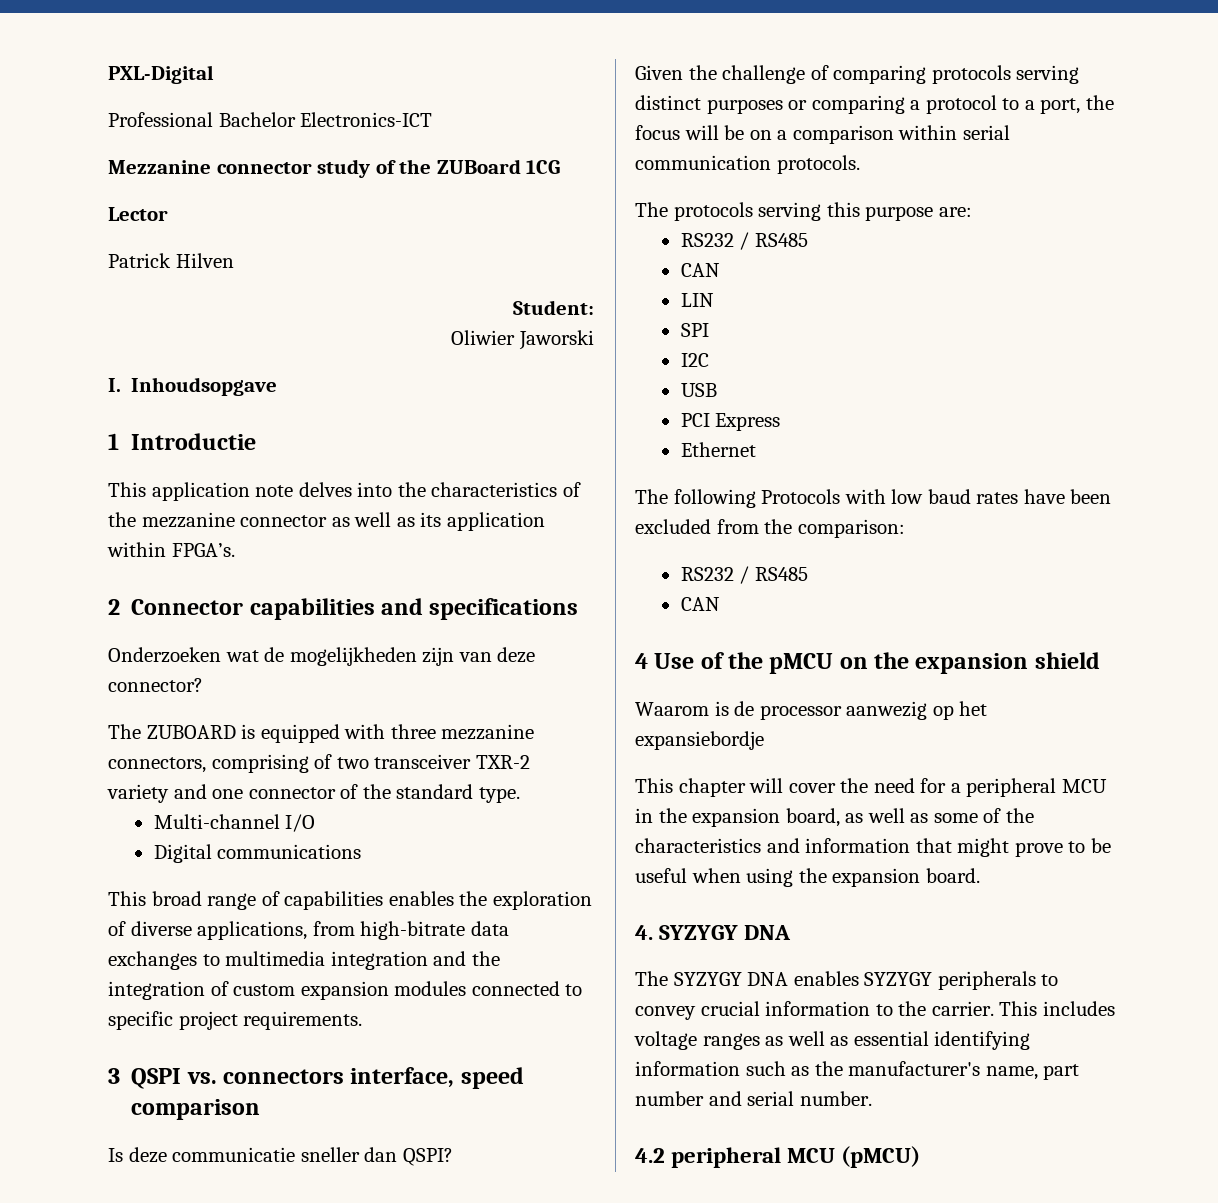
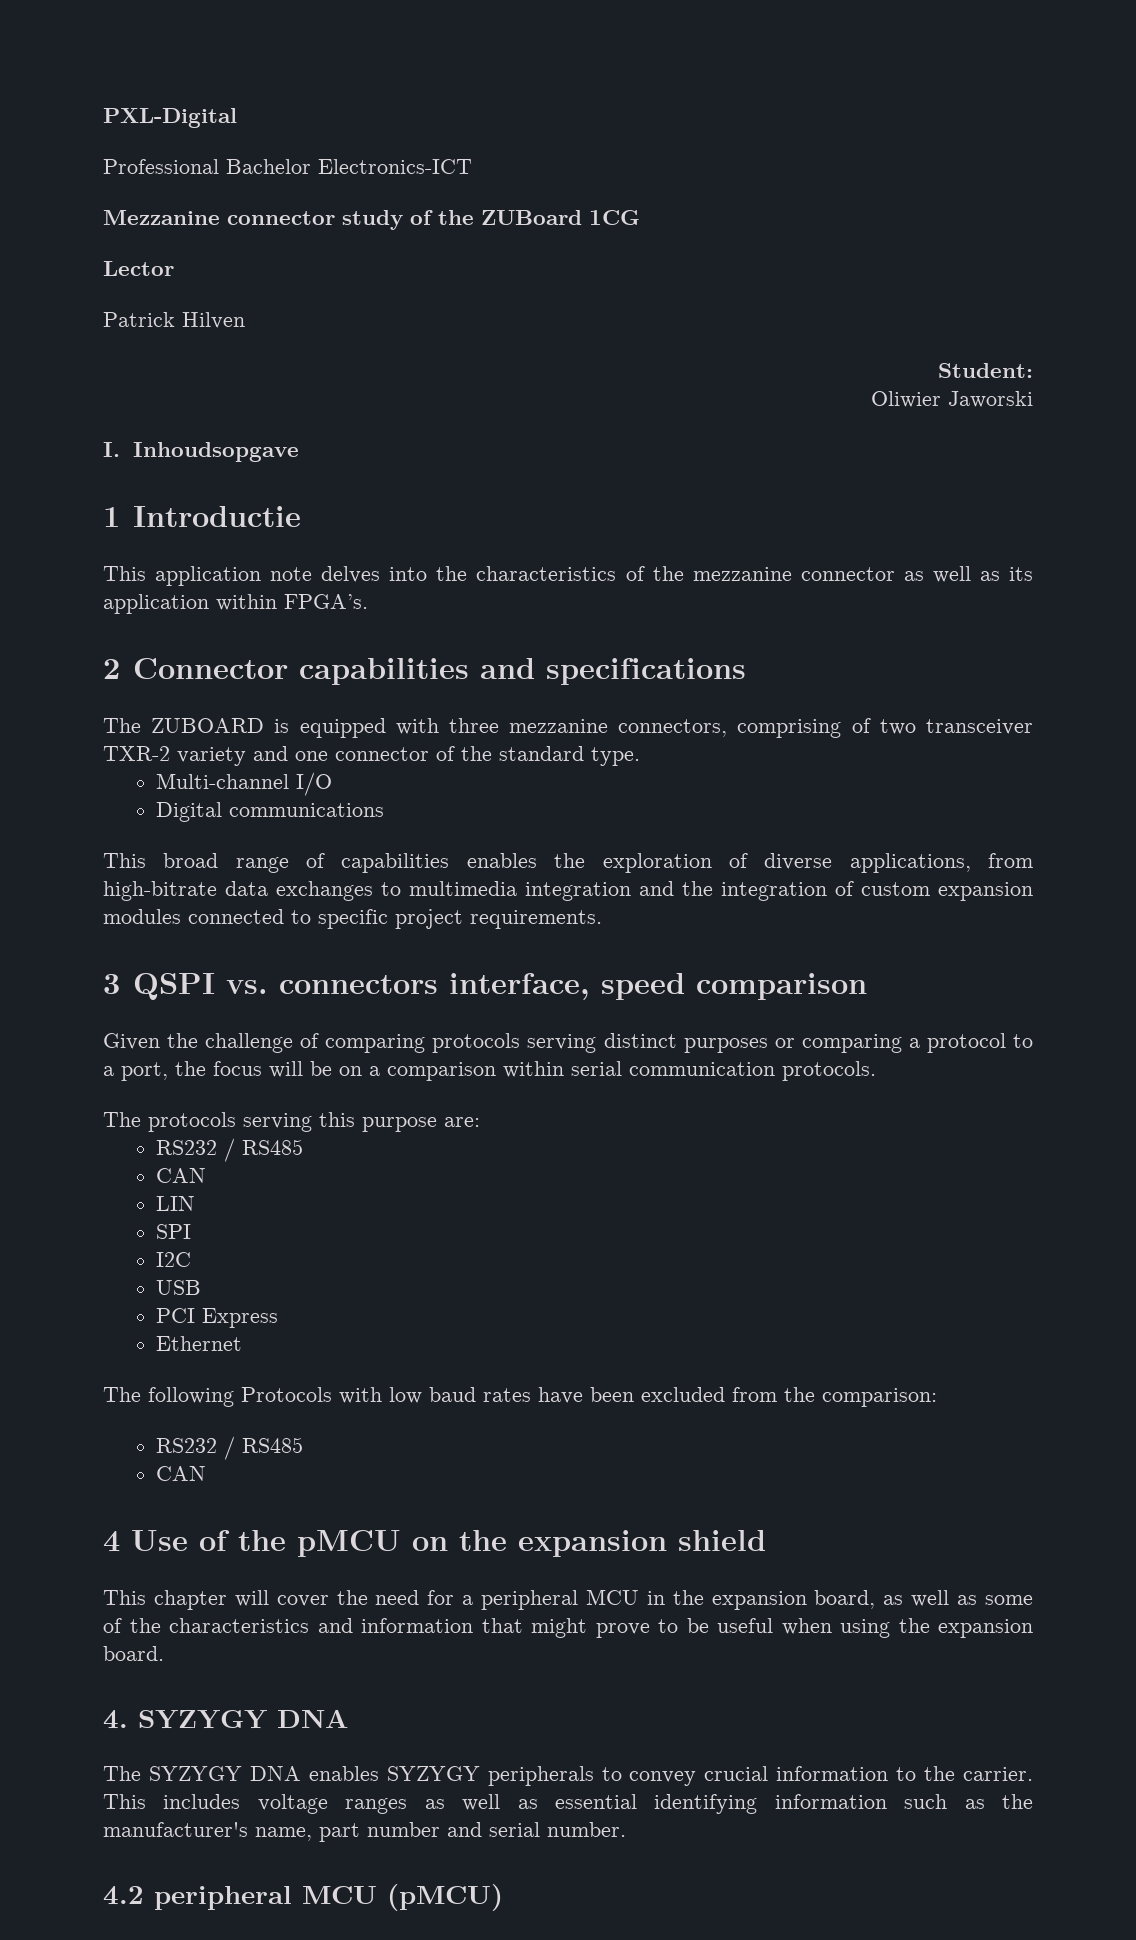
- Onderzoeken wat de mogelijkheden zijn van deze connector?
- Is deze communicatie sneller dan QSPI?
- Waarom is de processor aanwezig op het expansiebordje

